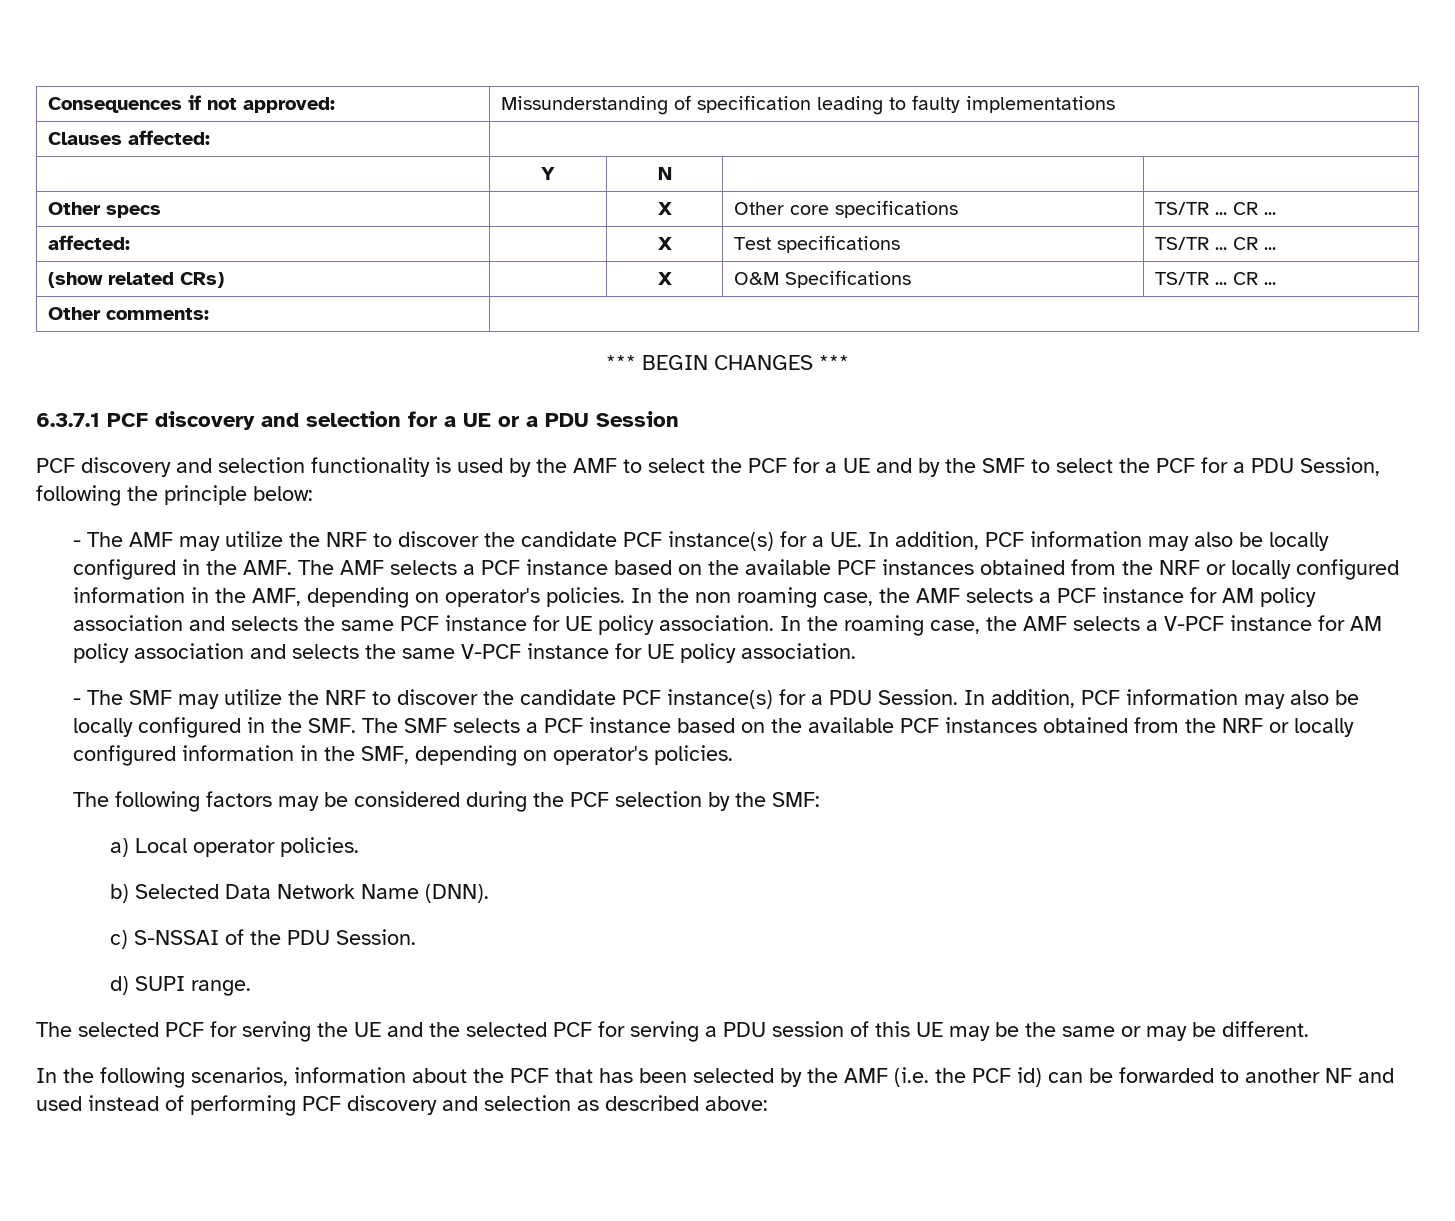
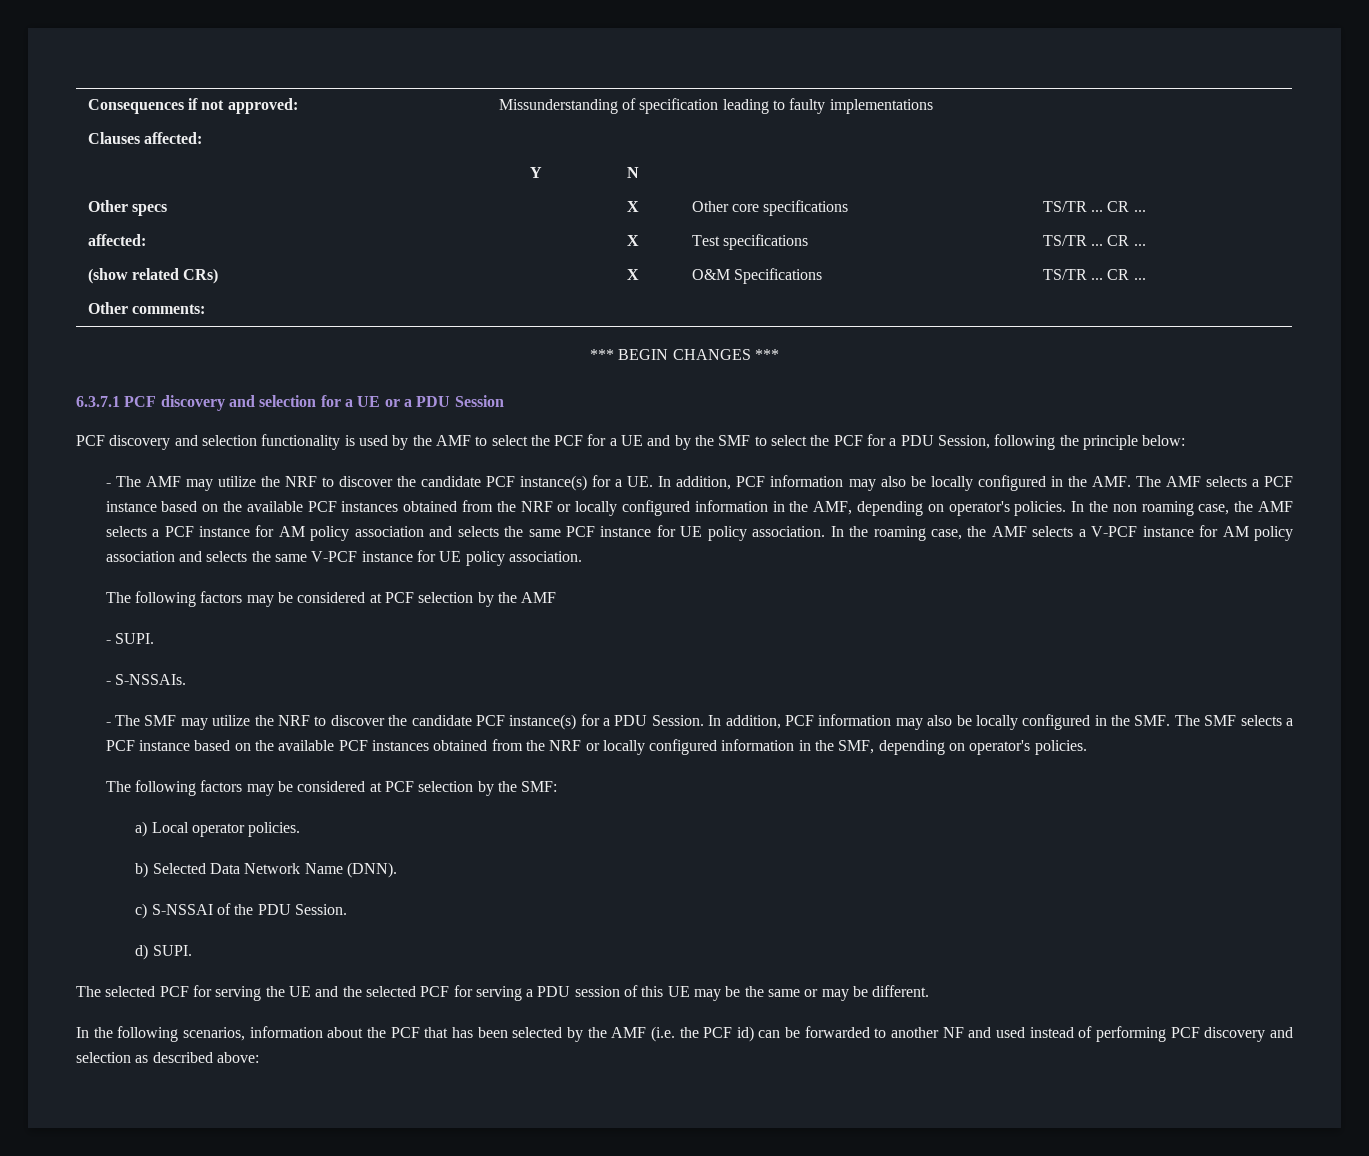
+ The following factors may be considered at PCF selection by the AMF
+ - SUPI.
+ - S-NSSAIs.
- The following factors may be considered during the PCF selection by the SMF:
+ The following factors may be considered at PCF selection by the SMF:
- d) SUPI range.
+ d) SUPI.

